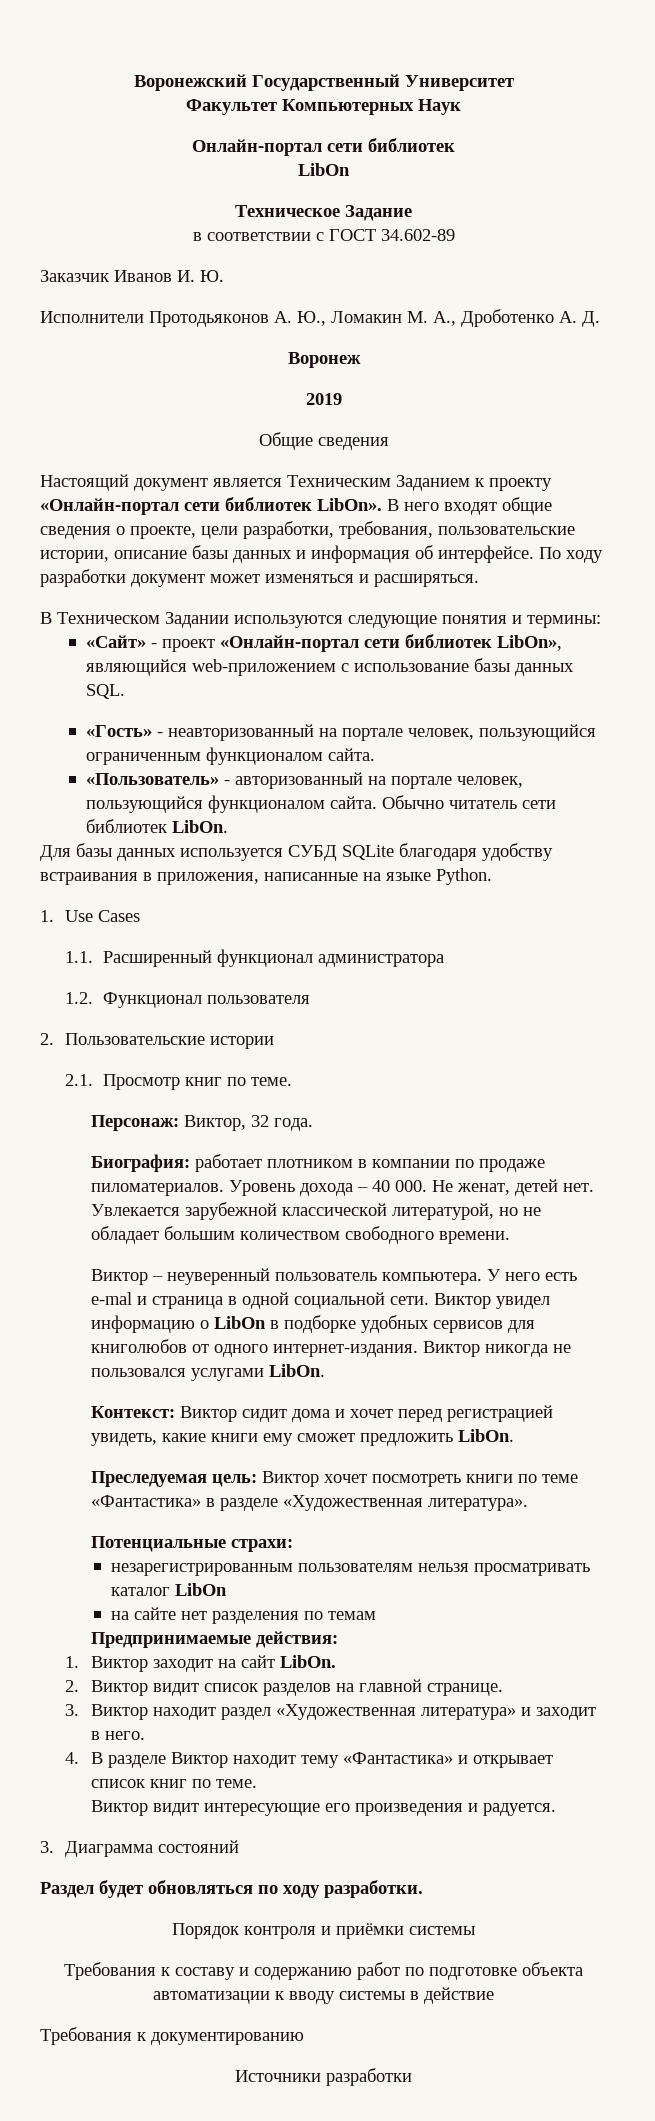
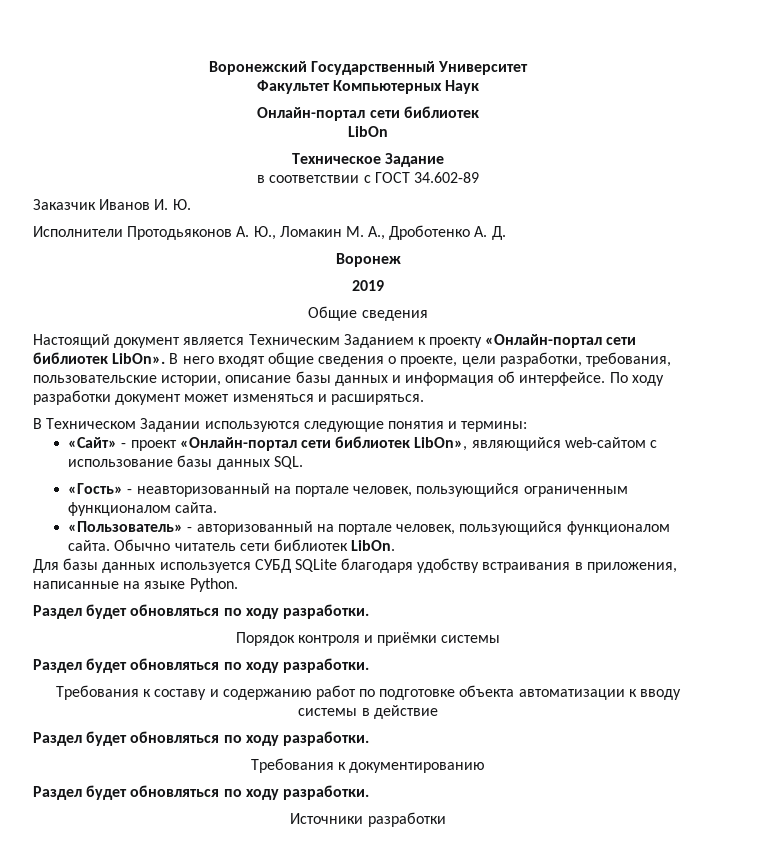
- «Сайт» - проект «Онлайн-портал сети библиотек LibOn», являющийся web-приложением с использование базы данных SQL.
+ «Сайт» - проект «Онлайн-портал сети библиотек LibOn», являющийся web-сайтом с использование базы данных SQL.
- 1. Use Cases
- 1.1. Расширенный функционал администратора
- 1.2. Функционал пользователя
- 2. Пользовательские истории
- 2.1. Просмотр книг по теме.
- Персонаж: Виктор, 32 года.
- Биография: работает плотником в компании по продаже пиломатериалов. Уровень дохода – 40 000. Не женат, детей нет. Увлекается зарубежной классической литературой, но не обладает большим количеством свободного времени.
- Виктор – неуверенный пользователь компьютера. У него есть e-mal и страница в одной социальной сети. Виктор увидел информацию о LibOn в подборке удобных сервисов для книголюбов от одного интернет-издания. Виктор никогда не пользовался услугами LibOn.
- Контекст: Виктор сидит дома и хочет перед регистрацией увидеть, какие книги ему сможет предложить LibOn.
- Преследуемая цель: Виктор хочет посмотреть книги по теме «Фантастика» в разделе «Художественная литература».
- Потенциальные страхи:
- незарегистрированным пользователям нельзя просматривать каталог LibOn
- на сайте нет разделения по темам
- Предпринимаемые действия:
- 1. Виктор заходит на сайт LibOn.
- 2. Виктор видит список разделов на главной странице.
- 3. Виктор находит раздел «Художественная литература» и заходит в него.
- 4. В разделе Виктор находит тему «Фантастика» и открывает список книг по теме.
- Виктор видит интересующие его произведения и радуется.
- 3. Диаграмма состояний
  Порядок контроля и приёмки системы
+ Раздел будет обновляться по ходу разработки.
  Требования к составу и содержанию работ по подготовке объекта автоматизации к вводу системы в действие
+ Раздел будет обновляться по ходу разработки.
  Требования к документированию
+ Раздел будет обновляться по ходу разработки.

